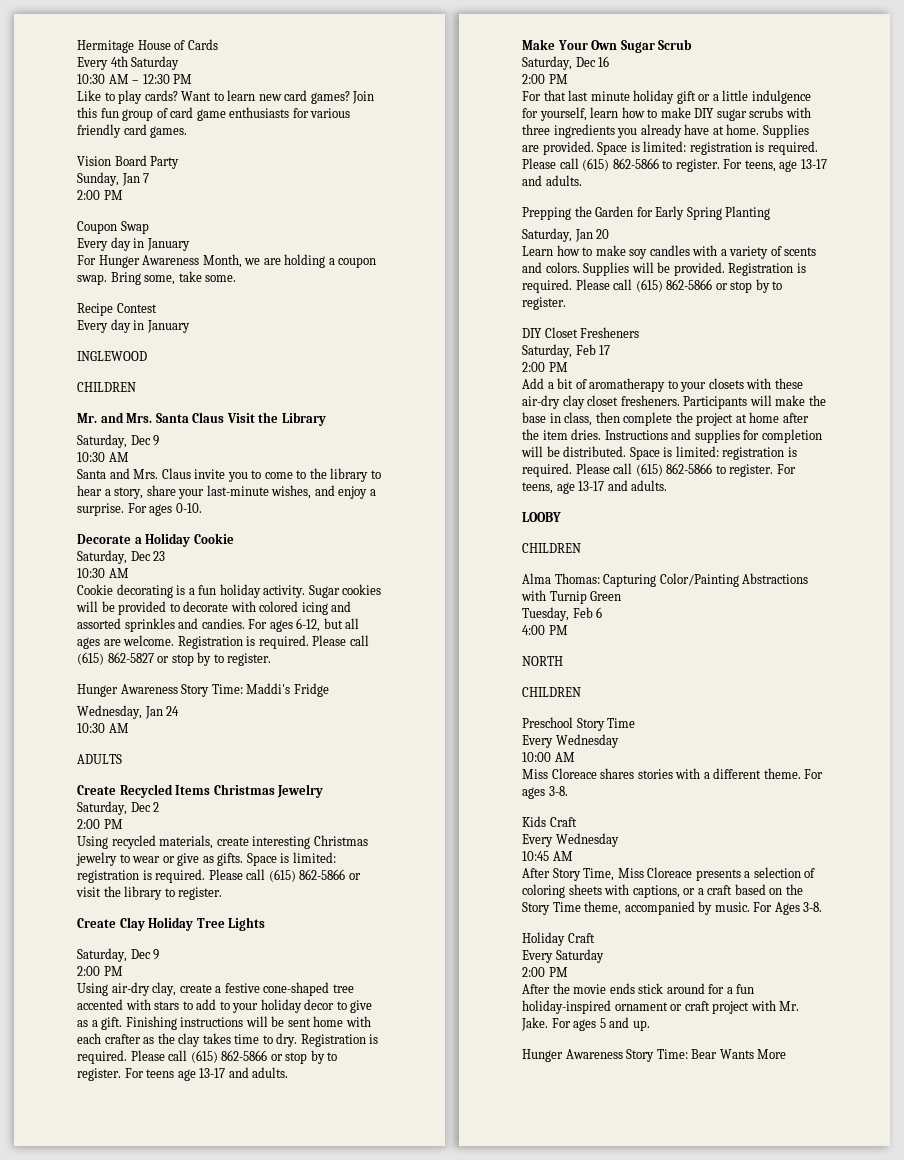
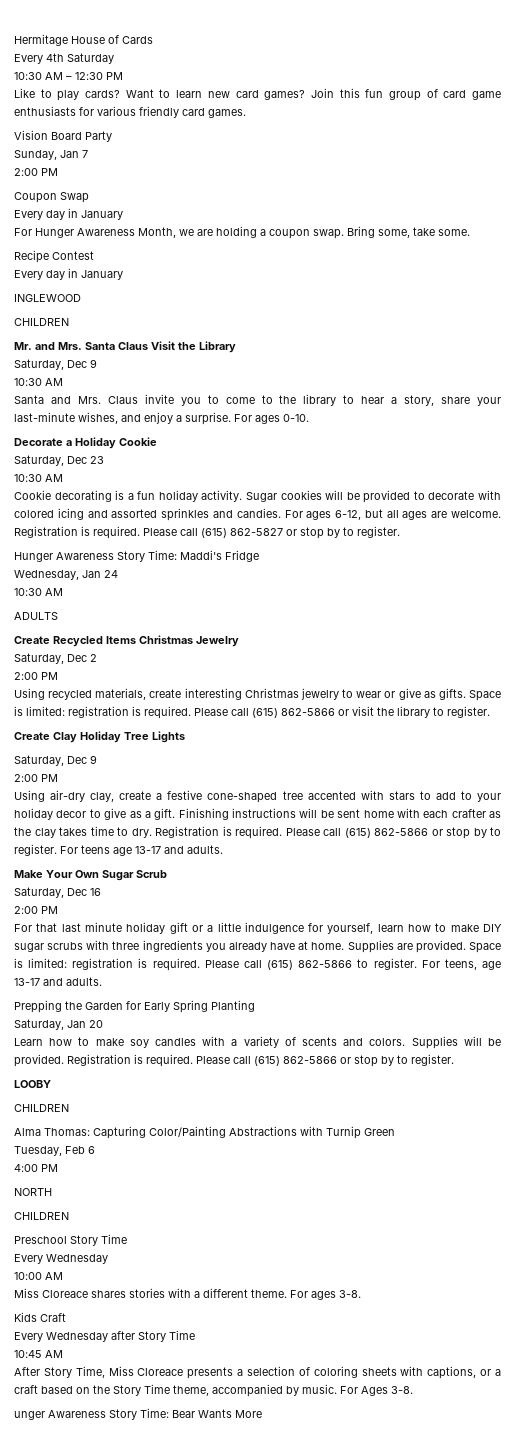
- DIY Closet Fresheners
- Saturday, Feb 17
- 2:00 PM
- Add a bit of aromatherapy to your closets with these air-dry clay closet fresheners. Participants will make the base in class, then complete the project at home after the item dries. Instructions and supplies for completion will be distributed. Space is limited: registration is required. Please call (615) 862-5866 to register. For teens, age 13-17 and adults.
  Kids Craft
- Every Wednesday
+ Every Wednesday after Story Time
- Holiday Craft
- Every Saturday
- 2:00 PM
- After the movie ends stick around for a fun holiday-inspired ornament or craft project with Mr. Jake. For ages 5 and up.
- Hunger Awareness Story Time: Bear Wants More
+ unger Awareness Story Time: Bear Wants More

